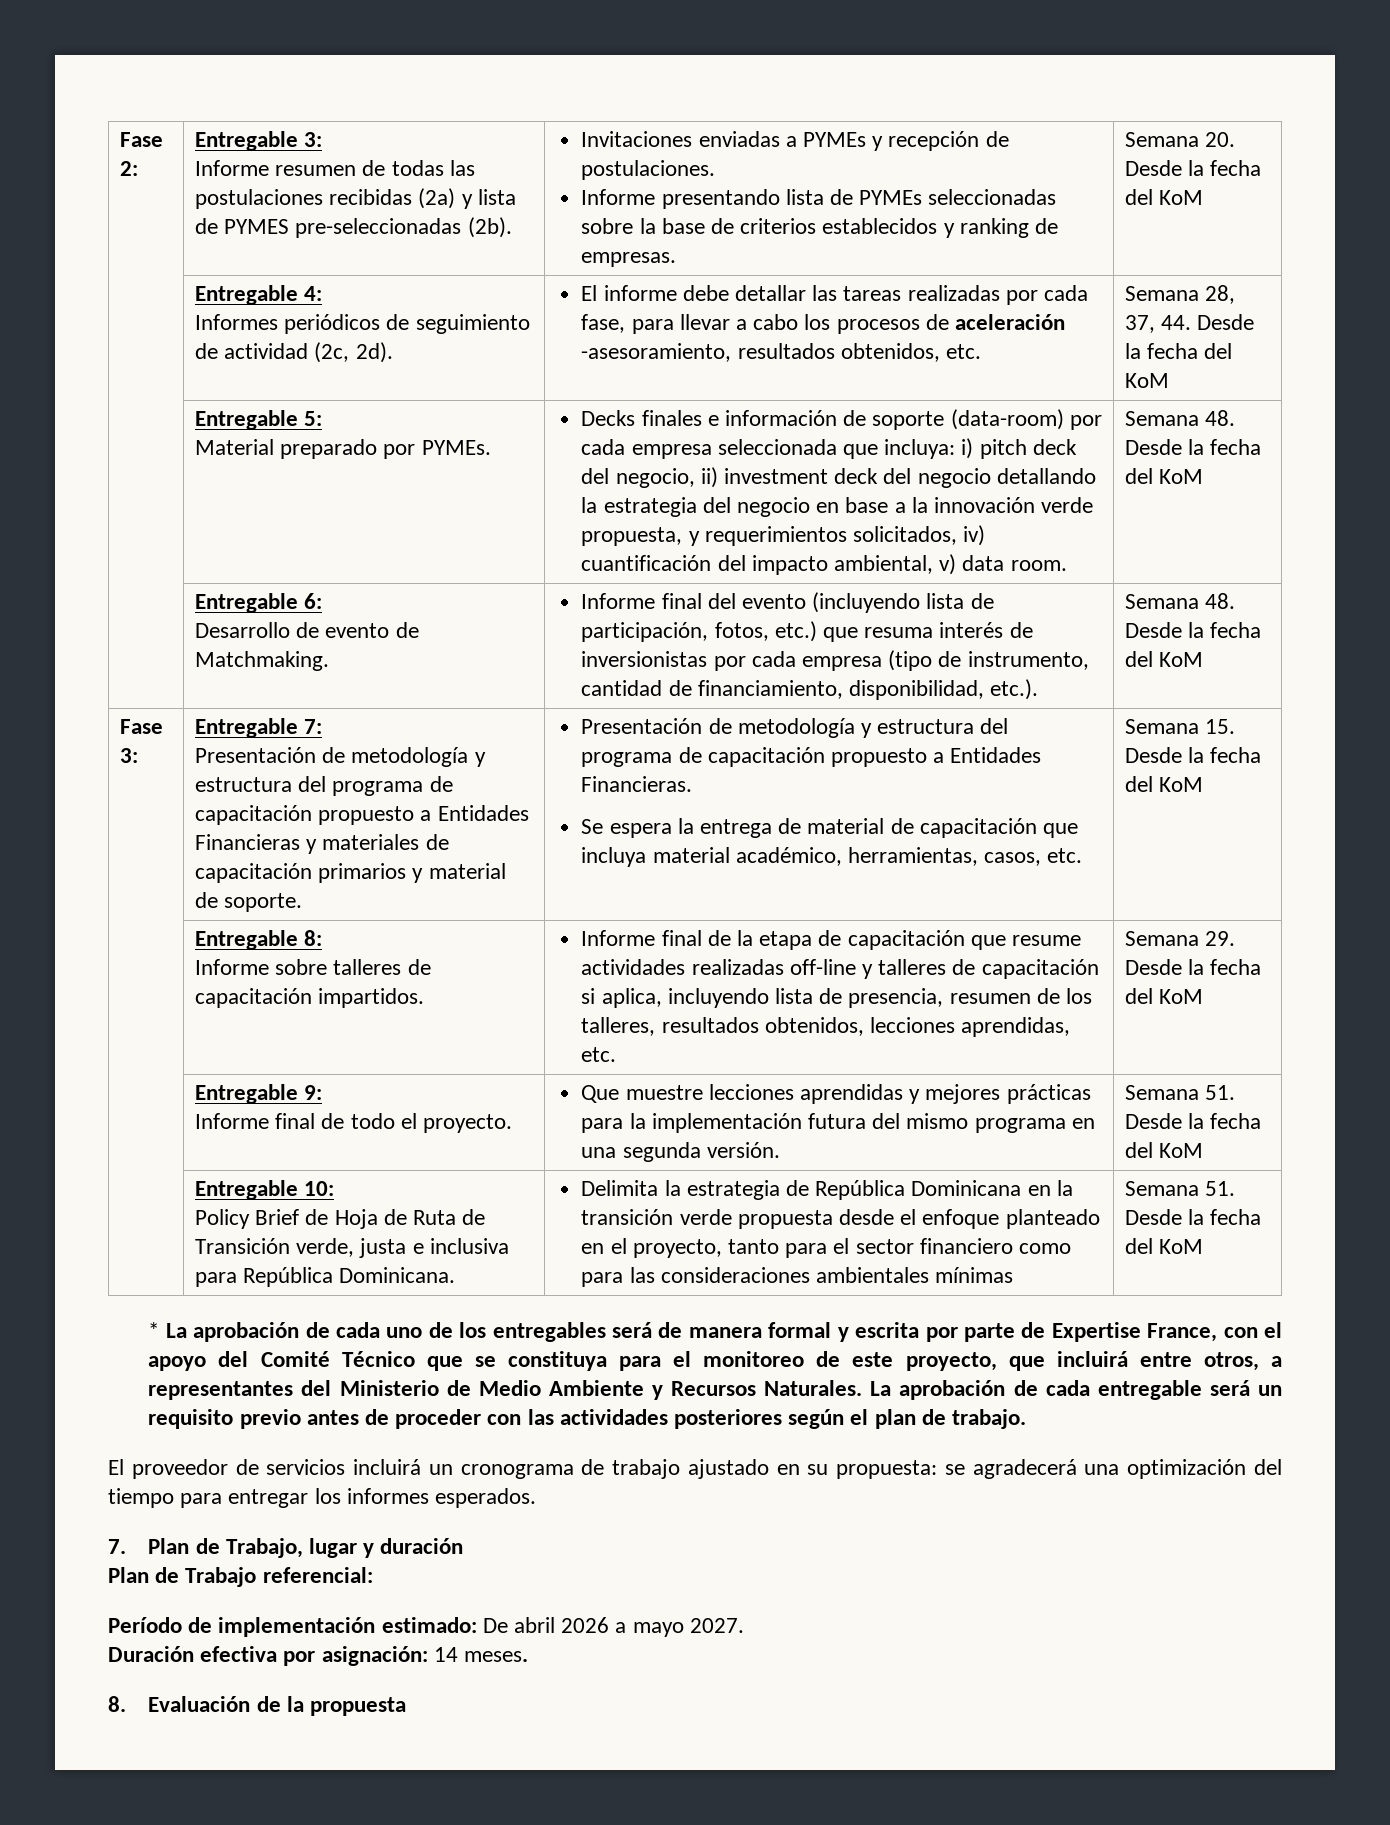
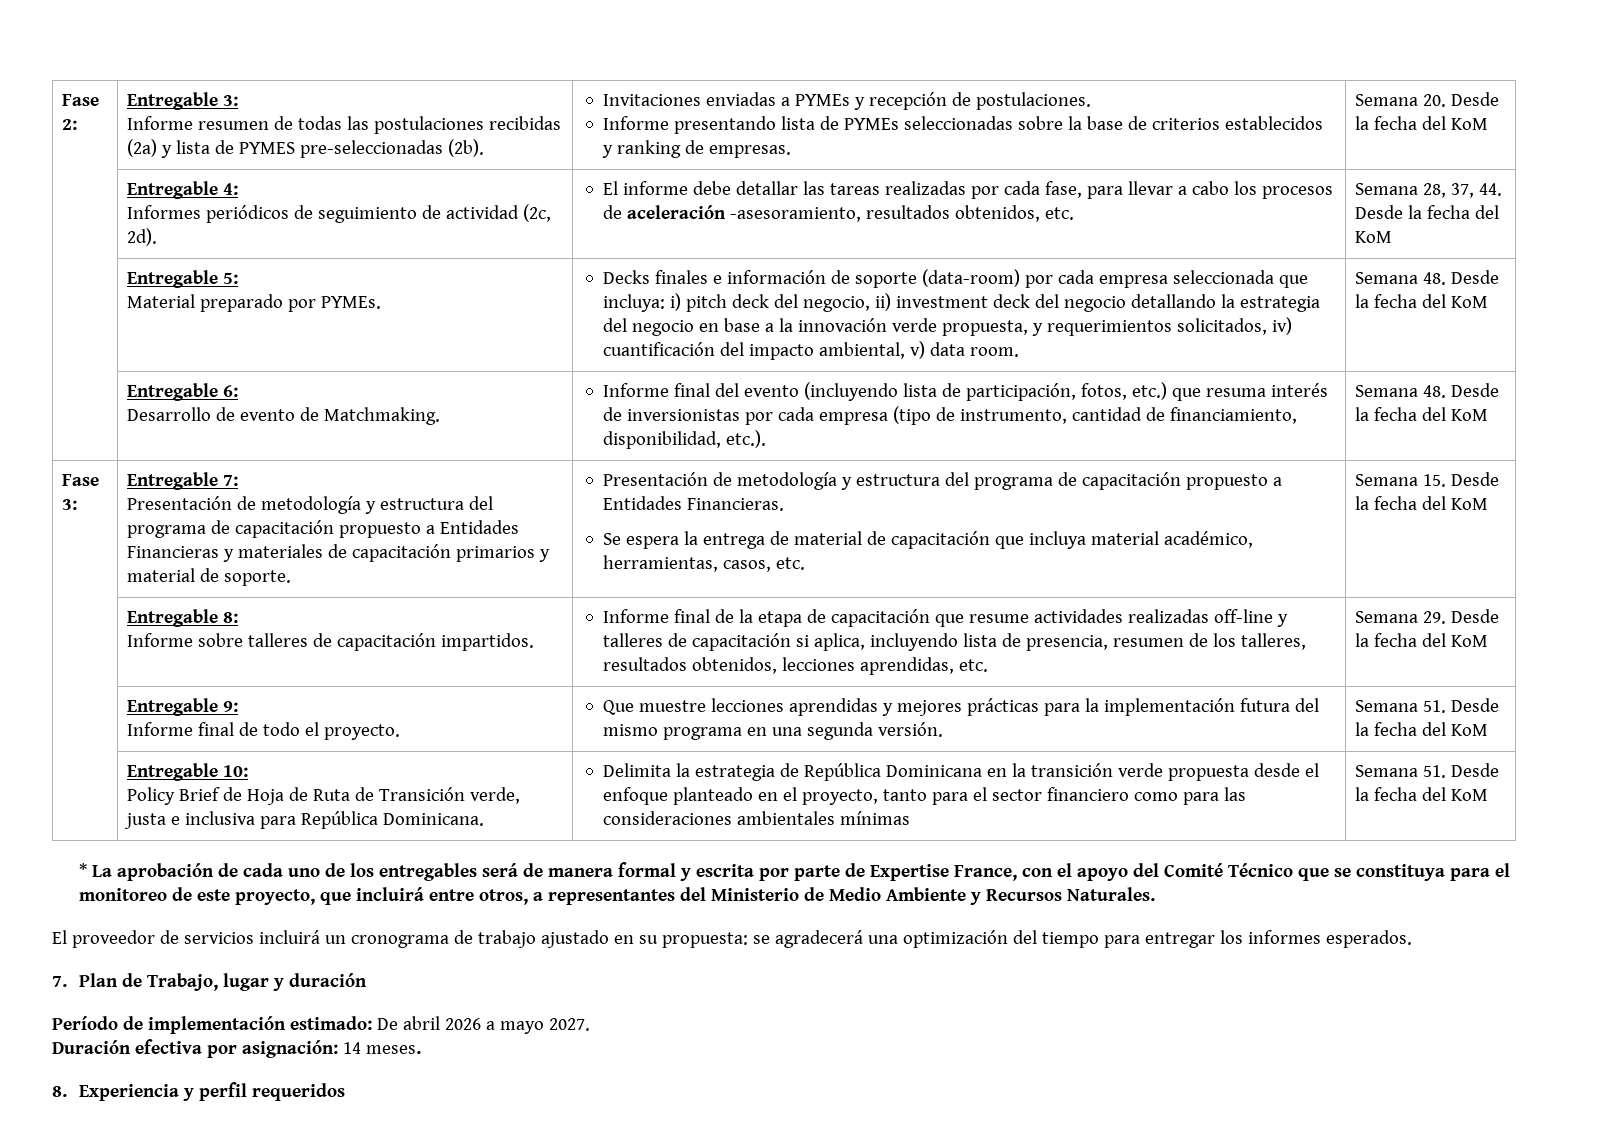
- La aprobación de cada entregable será un requisito previo antes de proceder con las actividades posteriores según el plan de trabajo.
- Plan de Trabajo referencial:
- 8. Evaluación de la propuesta
+ 8. Experiencia y perfil requeridos

